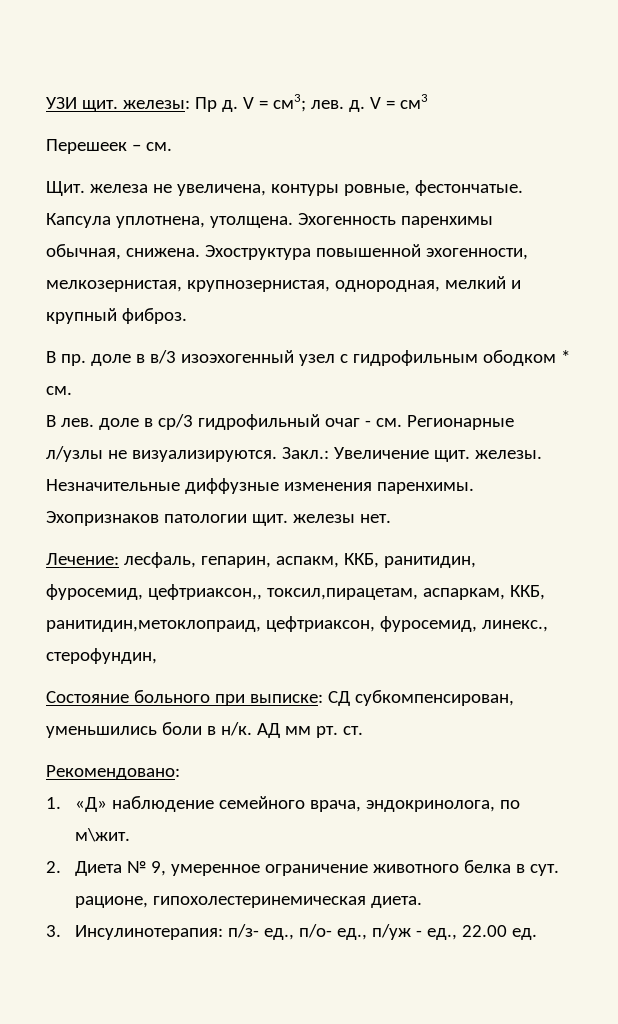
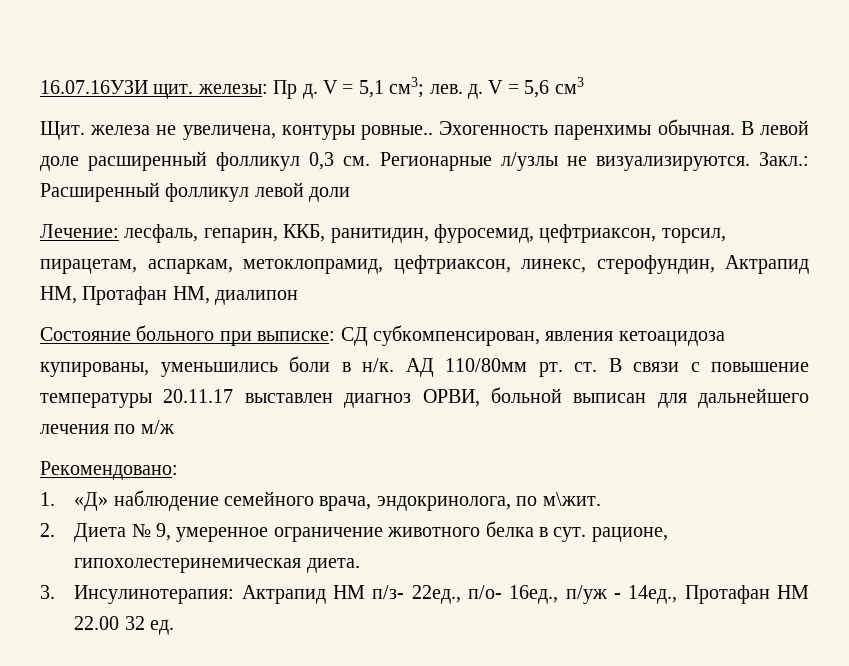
- УЗИ щит. железы: Пр д.
+ 16.07.16УЗИ щит. железы: Пр д.
- V = см3; лев. д.
+ V = 5,1 см3; лев. д.
- V = см3
+ V = 5,6 см3
- Перешеек – см.
- Щит. железа не увеличена, контуры ровные, фестончатые. Капсула уплотнена, утолщена. Эхогенность паренхимы обычная, снижена. Эхоструктура повышенной эхогенности, мелкозернистая, крупнозернистая, однородная, мелкий и крупный фиброз.
- В пр. доле в в/3 изоэхогенный узел с гидрофильным ободком * см.
- В лев. доле в ср/3 гидрофильный очаг - см. Регионарные л/узлы не визуализируются.
+ Щит. железа не увеличена, контуры ровные.. Эхогенность паренхимы обычная. В левой доле расширенный фолликул 0,3 см. Регионарные л/узлы не визуализируются.
- Закл.: Увеличение щит. железы. Незначительные диффузные изменения паренхимы. Эхопризнаков патологии щит. железы нет.
+ Закл.: Расширенный фолликул левой доли
- Лечение: лесфаль, гепарин, аспакм, ККБ, ранитидин, фуросемид, цефтриаксон,, токсил,пирацетам, аспаркам, ККБ, ранитидин,метоклопраид, цефтриаксон, фуросемид, линекс., стерофундин,
+ Лечение: лесфаль, гепарин, ККБ, ранитидин, фуросемид, цефтриаксон, торсил, пирацетам, аспаркам, метоклопрамид, цефтриаксон, линекс, стерофундин, Актрапид НМ, Протафан НМ, диалипон
- Состояние больного при выписке: СД субкомпенсирован, уменьшились боли в н/к.
+ Состояние больного при выписке: СД субкомпенсирован, явления кетоацидоза купированы, уменьшились боли в н/к.
- АД мм рт. ст.
+ АД 110/80мм рт. ст. В связи с повышение температуры 20.11.17 выставлен диагноз ОРВИ, больной выписан для дальнейшего лечения по м/ж
- 3. Инсулинотерапия: п/з- ед., п/о- ед., п/уж - ед., 22.00 ед.
+ 3. Инсулинотерапия: Актрапид НМ п/з- 22ед., п/о- 16ед., п/уж - 14ед., Протафан НМ 22.00 32 ед.

